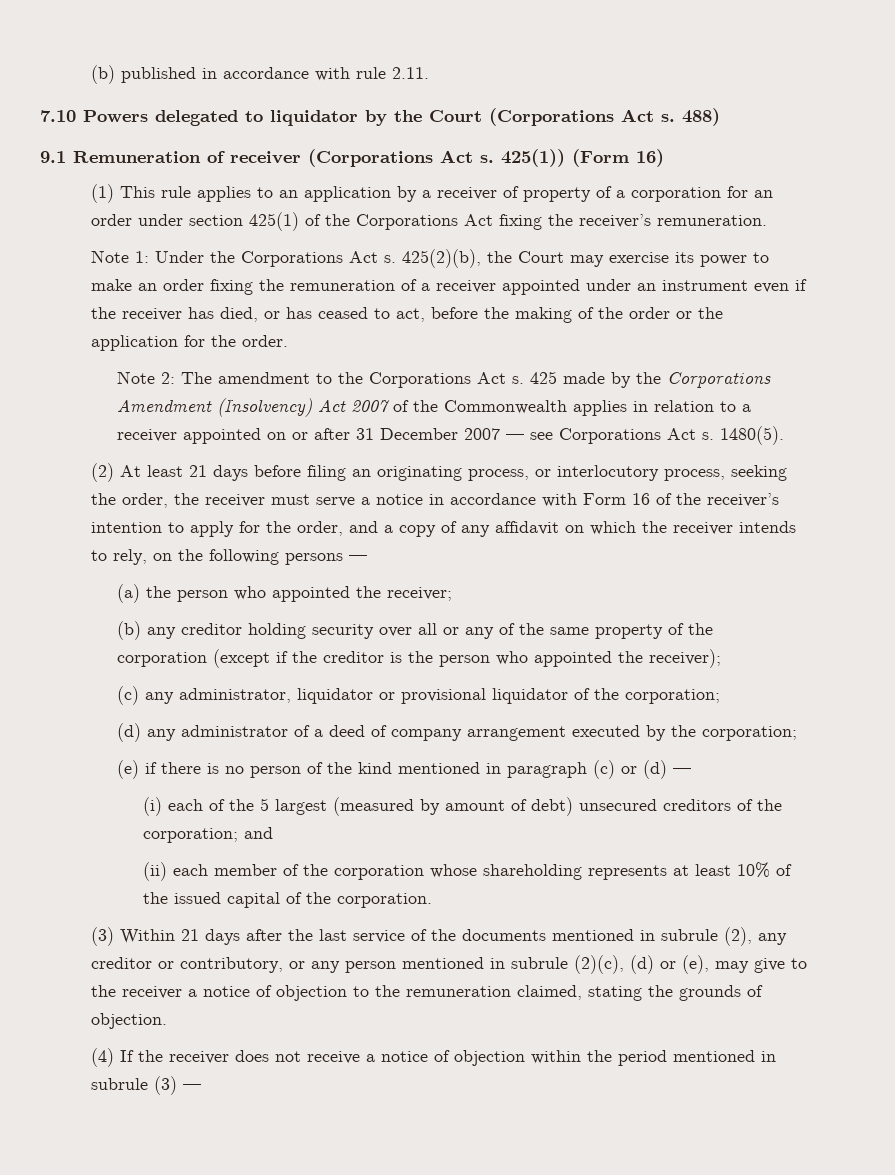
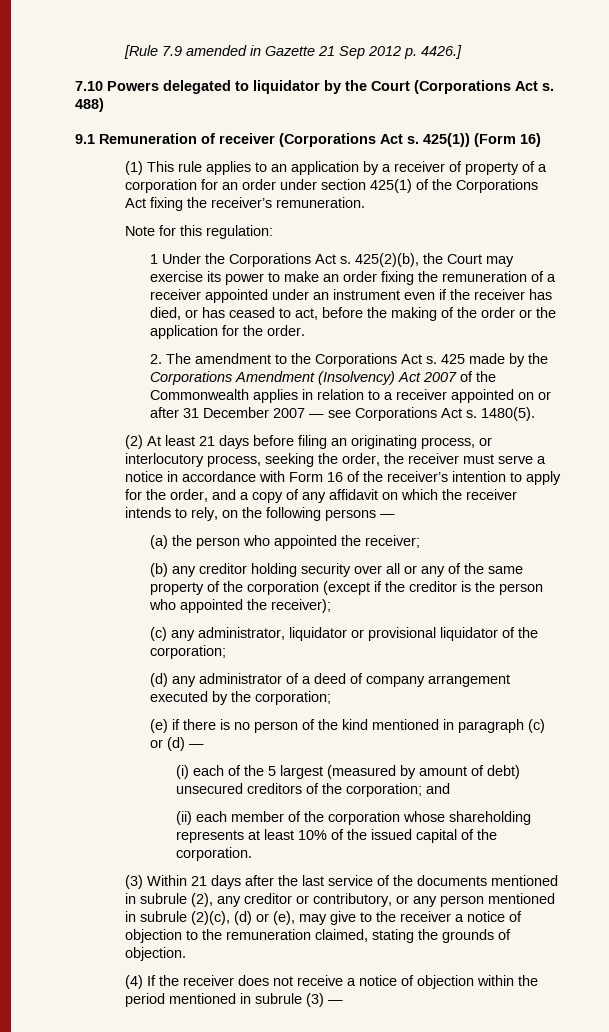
- (b) published in accordance with rule 2.11.
+ [Rule 7.9 amended in Gazette 21 Sep 2012 p. 4426.]
- Note 1: Under the Corporations Act s.
+ Note for this regulation:
+ 1 Under the Corporations Act s.
- Note 2: The amendment to the Corporations Act s.
+ 2. The amendment to the Corporations Act s.

